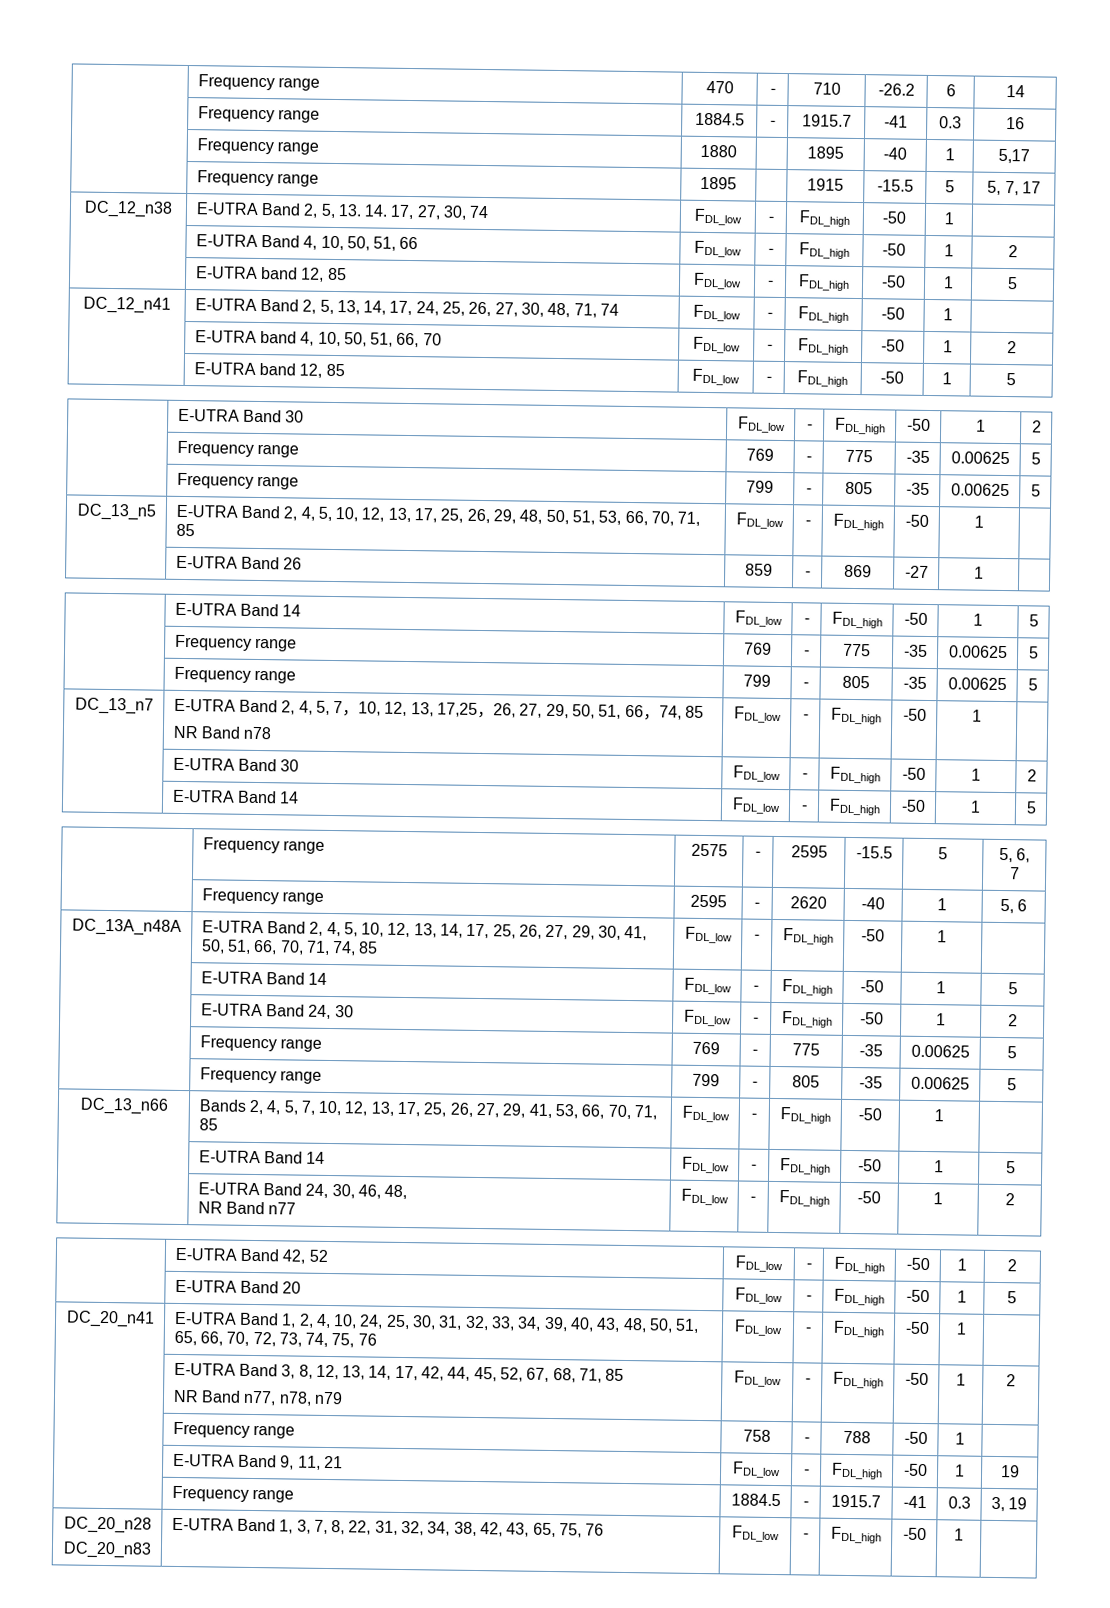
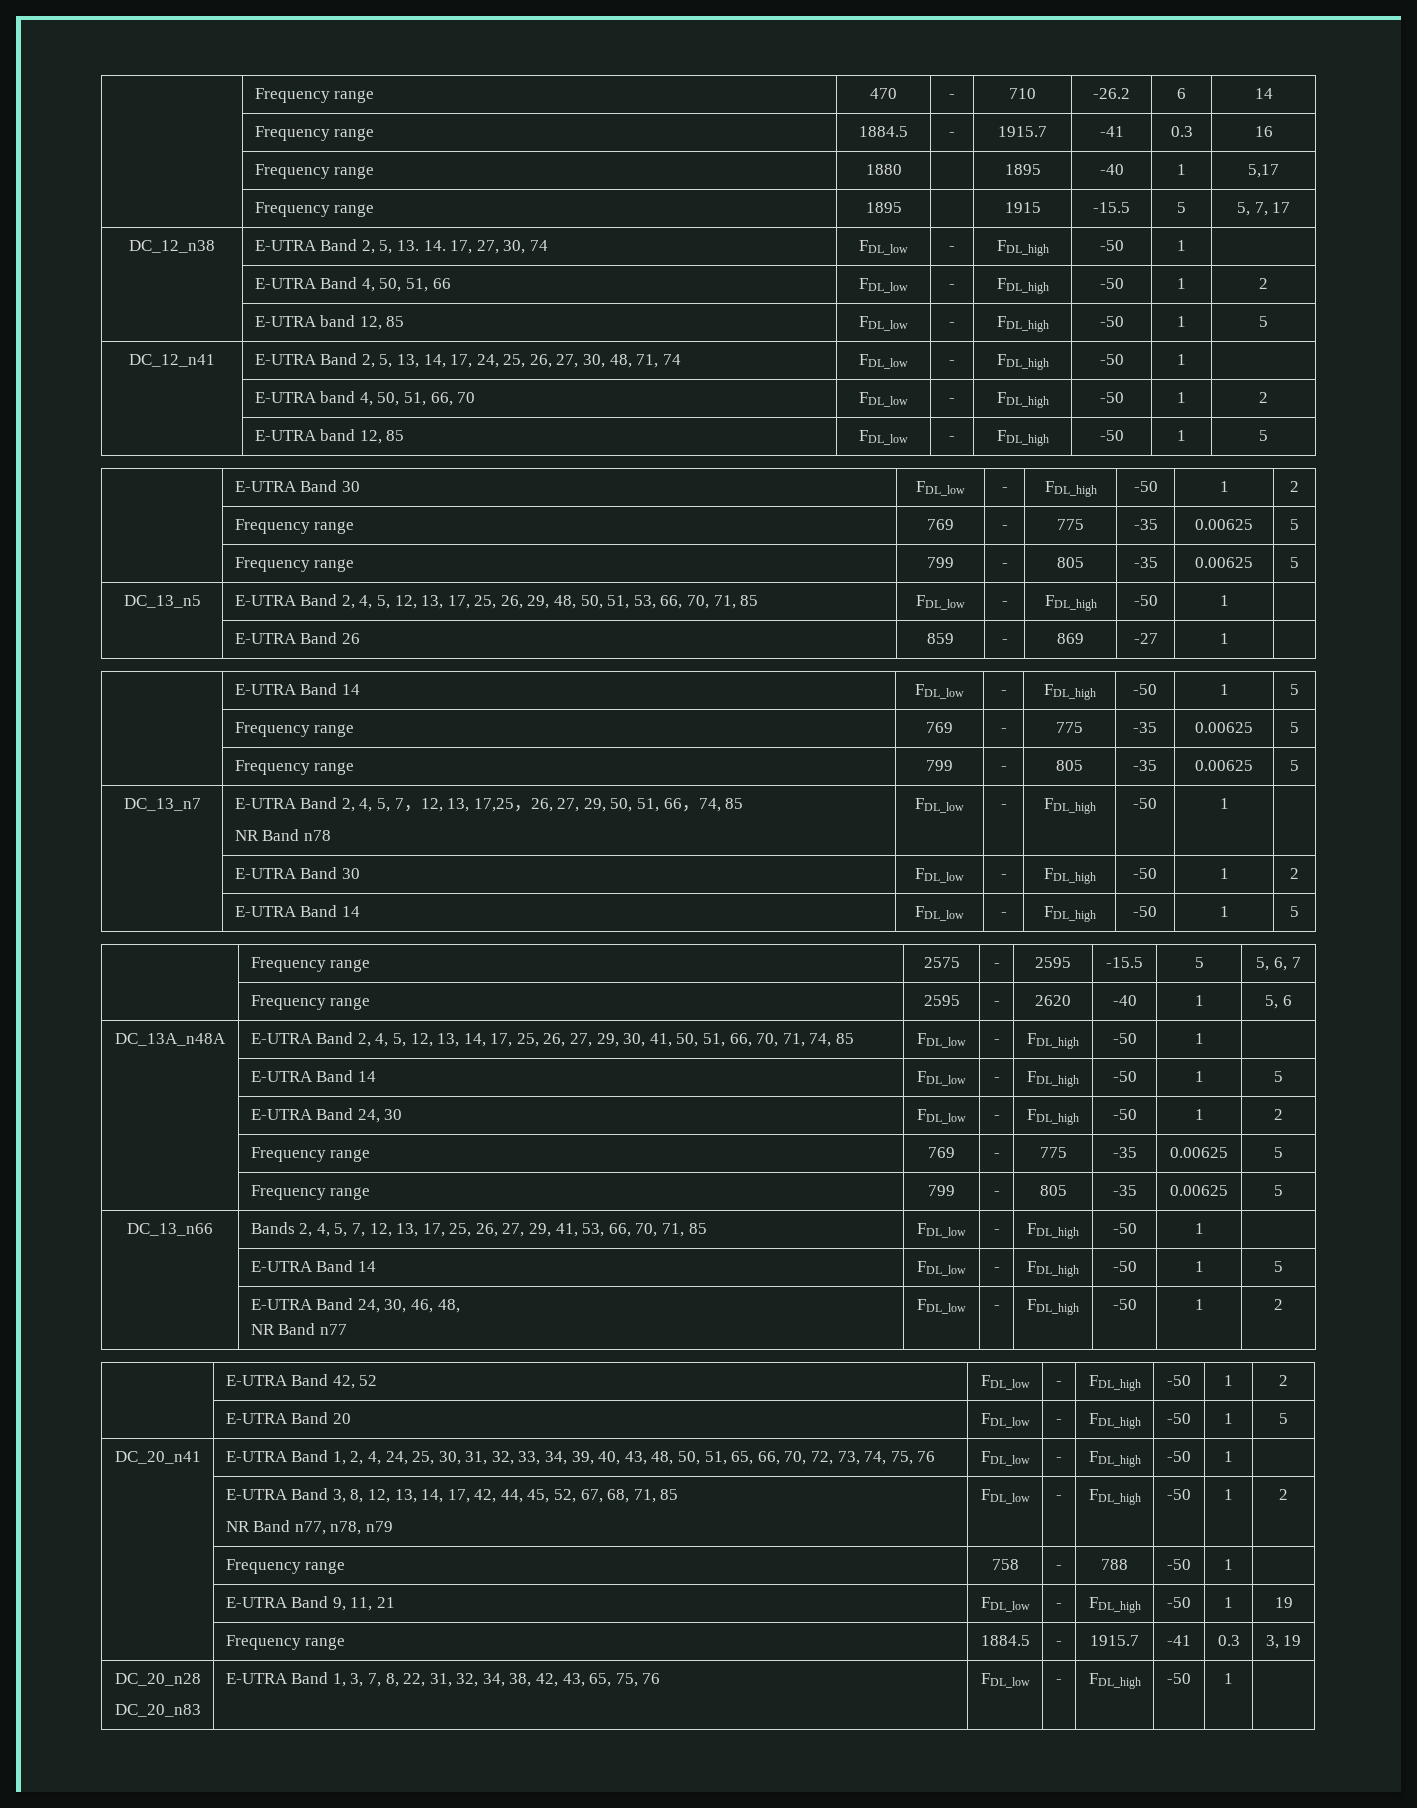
- | E-UTRA Band 4, 10, 50, 51, 66 | FDL_low | - | FDL_high | -50 | 1 | 2
+ | E-UTRA Band 4, 50, 51, 66 | FDL_low | - | FDL_high | -50 | 1 | 2
- | E-UTRA band 4, 10, 50, 51, 66, 70 | FDL_low | - | FDL_high | -50 | 1 | 2
+ | E-UTRA band 4, 50, 51, 66, 70 | FDL_low | - | FDL_high | -50 | 1 | 2
- DC_13_n5 | E-UTRA Band 2, 4, 5, 10, 12, 13, 17, 25, 26, 29, 48, 50, 51, 53, 66, 70, 71, 85 | FDL_low | - | FDL_high | -50 | 1 |
+ DC_13_n5 | E-UTRA Band 2, 4, 5, 12, 13, 17, 25, 26, 29, 48, 50, 51, 53, 66, 70, 71, 85 | FDL_low | - | FDL_high | -50 | 1 |
- DC_13_n7 | E-UTRA Band 2, 4, 5, 7，10, 12, 13, 17,25，26, 27, 29, 50, 51, 66，74, 85
+ DC_13_n7 | E-UTRA Band 2, 4, 5, 7，12, 13, 17,25，26, 27, 29, 50, 51, 66，74, 85
- DC_13A_n48A | E-UTRA Band 2, 4, 5, 10, 12, 13, 14, 17, 25, 26, 27, 29, 30, 41, 50, 51, 66, 70, 71, 74, 85 | FDL_low | - | FDL_high | -50 | 1 |
+ DC_13A_n48A | E-UTRA Band 2, 4, 5, 12, 13, 14, 17, 25, 26, 27, 29, 30, 41, 50, 51, 66, 70, 71, 74, 85 | FDL_low | - | FDL_high | -50 | 1 |
- DC_13_n66 | Bands 2, 4, 5, 7, 10, 12, 13, 17, 25, 26, 27, 29, 41, 53, 66, 70, 71, 85 | FDL_low | - | FDL_high | -50 | 1 |
+ DC_13_n66 | Bands 2, 4, 5, 7, 12, 13, 17, 25, 26, 27, 29, 41, 53, 66, 70, 71, 85 | FDL_low | - | FDL_high | -50 | 1 |
- DC_20_n41 | E-UTRA Band 1, 2, 4, 10, 24, 25, 30, 31, 32, 33, 34, 39, 40, 43, 48, 50, 51, 65, 66, 70, 72, 73, 74, 75, 76 | FDL_low | - | FDL_high | -50 | 1 |
+ DC_20_n41 | E-UTRA Band 1, 2, 4, 24, 25, 30, 31, 32, 33, 34, 39, 40, 43, 48, 50, 51, 65, 66, 70, 72, 73, 74, 75, 76 | FDL_low | - | FDL_high | -50 | 1 |

